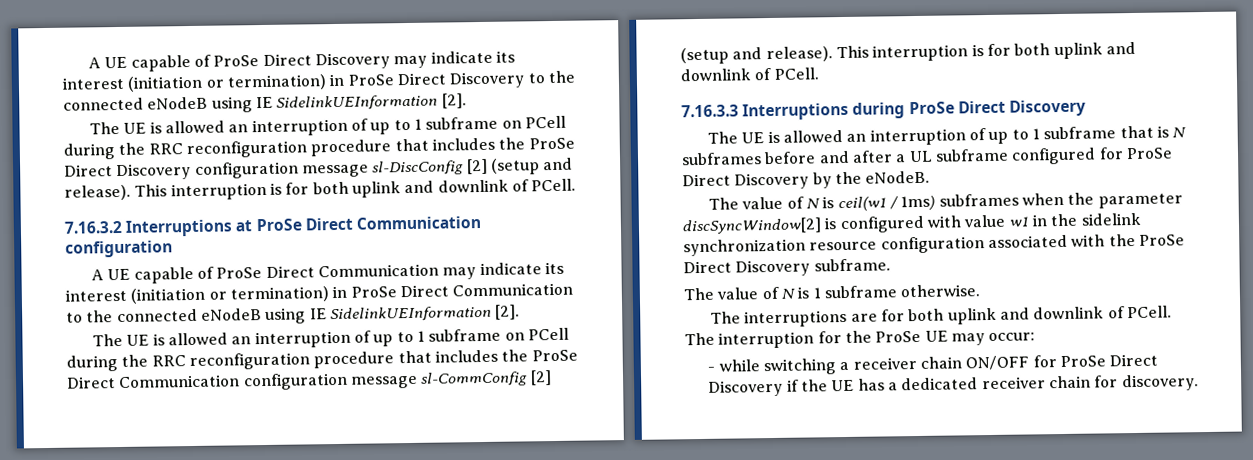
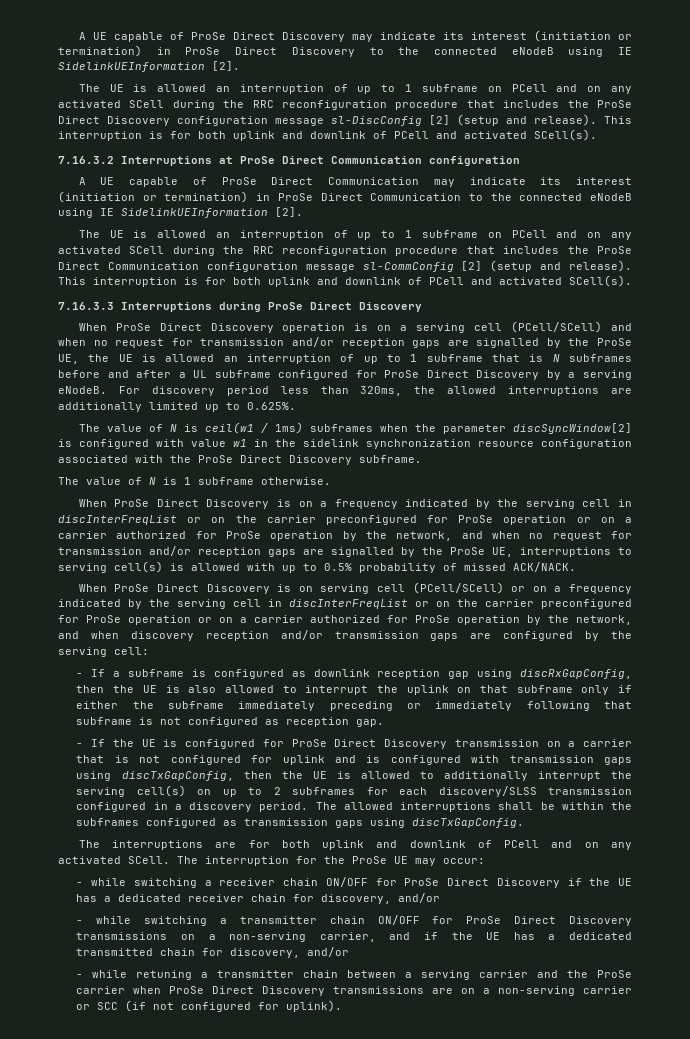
- The UE is allowed an interruption of up to 1 subframe on PCell during the RRC reconfiguration procedure that includes the ProSe Direct Discovery configuration message sl-DiscConfig [2] (setup and release). This interruption is for both uplink and downlink of PCell.
+ The UE is allowed an interruption of up to 1 subframe on PCell and on any activated SCell during the RRC reconfiguration procedure that includes the ProSe Direct Discovery configuration message sl-DiscConfig [2] (setup and release). This interruption is for both uplink and downlink of PCell and activated SCell(s).
- The UE is allowed an interruption of up to 1 subframe on PCell during the RRC reconfiguration procedure that includes the ProSe Direct Communication configuration message sl-CommConfig [2] (setup and release). This interruption is for both uplink and downlink of PCell.
+ The UE is allowed an interruption of up to 1 subframe on PCell and on any activated SCell during the RRC reconfiguration procedure that includes the ProSe Direct Communication configuration message sl-CommConfig [2] (setup and release). This interruption is for both uplink and downlink of PCell and activated SCell(s).
- The UE is allowed an interruption of up to 1 subframe that is N subframes before and after a UL subframe configured for ProSe Direct Discovery by the eNodeB.
+ When ProSe Direct Discovery operation is on a serving cell (PCell/SCell) and when no request for transmission and/or reception gaps are signalled by the ProSe UE, the UE is allowed an interruption of up to 1 subframe that is N subframes before and after a UL subframe configured for ProSe Direct Discovery by a serving eNodeB. For discovery period less than 320ms, the allowed interruptions are additionally limited up to 0.625%.
+ When ProSe Direct Discovery is on a frequency indicated by the serving cell in discInterFreqList or on the carrier preconfigured for ProSe operation or on a carrier authorized for ProSe operation by the network, and when no request for transmission and/or reception gaps are signalled by the ProSe UE, interruptions to serving cell(s) is allowed with up to 0.5% probability of missed ACK/NACK.
+ When ProSe Direct Discovery is on serving cell (PCell/SCell) or on a frequency indicated by the serving cell in discInterFreqList or on the carrier preconfigured for ProSe operation or on a carrier authorized for ProSe operation by the network, and when discovery reception and/or transmission gaps are configured by the serving cell:
+ - If a subframe is configured as downlink reception gap using discRxGapConfig, then the UE is also allowed to interrupt the uplink on that subframe only if either the subframe immediately preceding or immediately following that subframe is not configured as reception gap.
+ - If the UE is configured for ProSe Direct Discovery transmission on a carrier that is not configured for uplink and is configured with transmission gaps using discTxGapConfig, then the UE is allowed to additionally interrupt the serving cell(s) on up to 2 subframes for each discovery/SLSS transmission configured in a discovery period. The allowed interruptions shall be within the subframes configured as transmission gaps using discTxGapConfig.
- The interruptions are for both uplink and downlink of PCell.
+ The interruptions are for both uplink and downlink of PCell and on any activated SCell.
- - while switching a receiver chain ON/OFF for ProSe Direct Discovery if the UE has a dedicated receiver chain for discovery.
+ - while switching a receiver chain ON/OFF for ProSe Direct Discovery if the UE has a dedicated receiver chain for discovery, and/or
+ - while switching a transmitter chain ON/OFF for ProSe Direct Discovery transmissions on a non-serving carrier, and if the UE has a dedicated transmitted chain for discovery, and/or
+ - while retuning a transmitter chain between a serving carrier and the ProSe carrier when ProSe Direct Discovery transmissions are on a non-serving carrier or SCC (if not configured for uplink).

